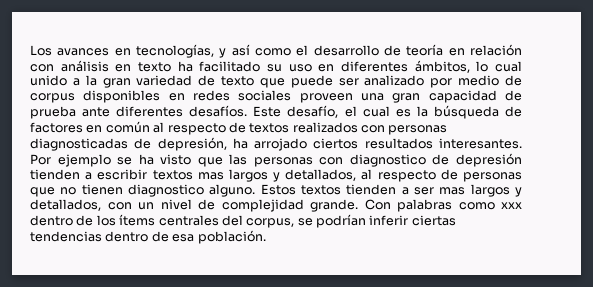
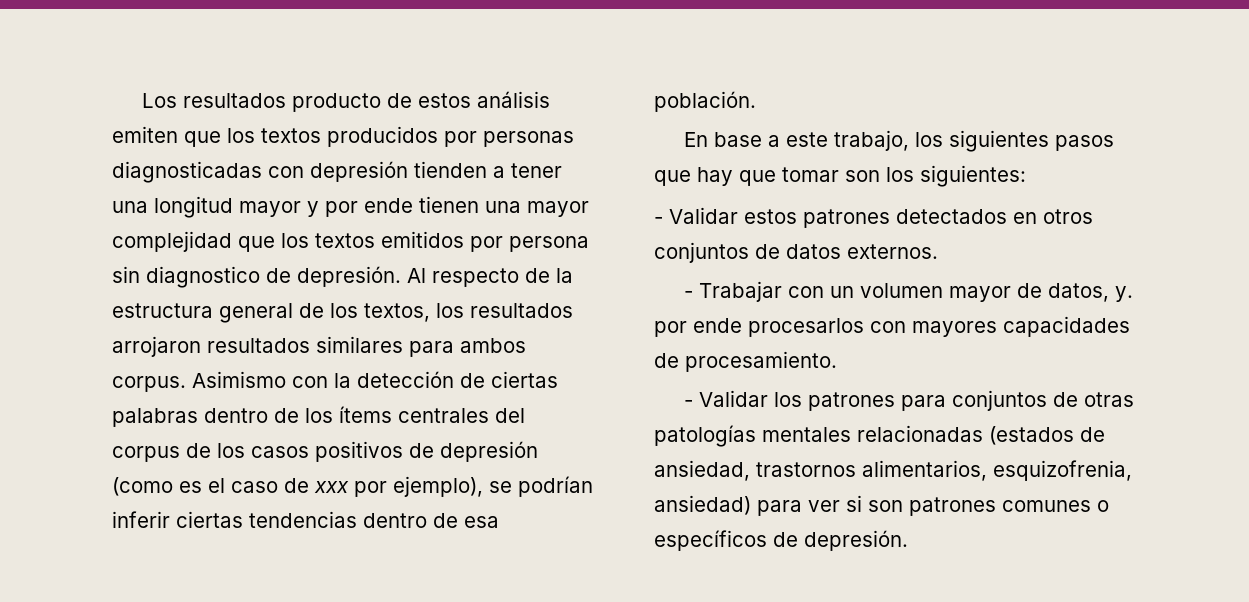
- Los avances en tecnologías, y así como el desarrollo de teoría en relación con análisis en texto ha facilitado su uso en diferentes ámbitos, lo cual unido a la gran variedad de texto que puede ser analizado por medio de corpus disponibles en redes sociales proveen una gran capacidad de prueba ante diferentes desafíos. Este desafío, el cual es la búsqueda de factores en común al respecto de textos realizados con personas diagnosticadas de depresión, ha arrojado ciertos resultados interesantes. Por ejemplo se ha visto que las personas con diagnostico de depresión tienden a escribir textos mas largos y detallados, al respecto de personas que no tienen diagnostico alguno. Estos textos tienden a ser mas largos y detallados, con un nivel de complejidad grande. Con palabras como xxx dentro de los ítems centrales del corpus, se podrían inferir ciertas tendencias dentro de esa población.
+ Los resultados producto de estos análisis emiten que los textos producidos por personas diagnosticadas con depresión tienden a tener una longitud mayor y por ende tienen una mayor complejidad que los textos emitidos por persona sin diagnostico de depresión. Al respecto de la estructura general de los textos, los resultados arrojaron resultados similares para ambos corpus. Asimismo con la detección de ciertas palabras dentro de los ítems centrales del corpus de los casos positivos de depresión (como es el caso de xxx por ejemplo), se podrían inferir ciertas tendencias dentro de esa población.
+ En base a este trabajo, los siguientes pasos que hay que tomar son los siguientes:
+ - Validar estos patrones detectados en otros conjuntos de datos externos.
+ - Trabajar con un volumen mayor de datos, y. por ende procesarlos con mayores capacidades de procesamiento.
+ - Validar los patrones para conjuntos de otras patologías mentales relacionadas (estados de ansiedad, trastornos alimentarios, esquizofrenia, ansiedad) para ver si son patrones comunes o específicos de depresión.

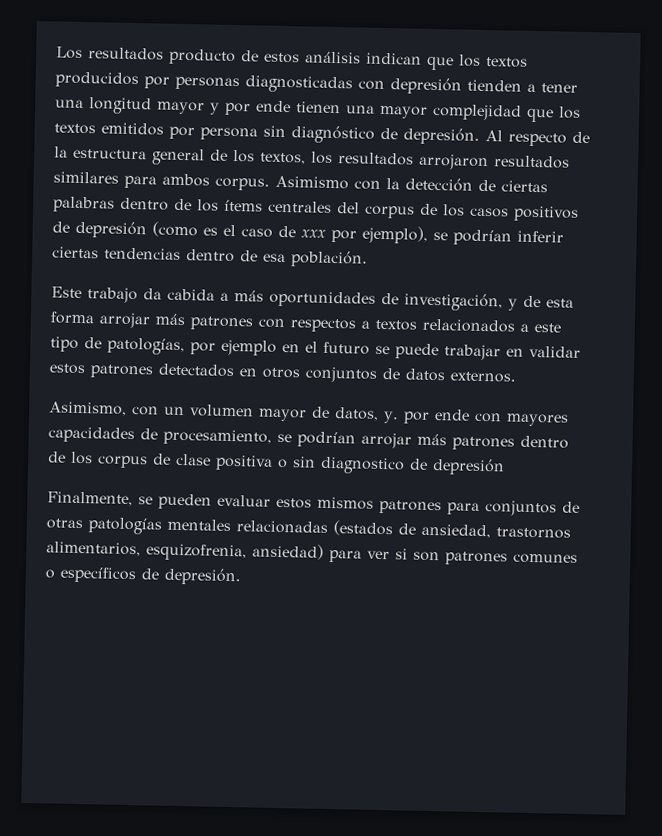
- Los resultados producto de estos análisis emiten que los textos producidos por personas diagnosticadas con depresión tienden a tener una longitud mayor y por ende tienen una mayor complejidad que los textos emitidos por persona sin diagnostico de depresión.
+ Los resultados producto de estos análisis indican que los textos producidos por personas diagnosticadas con depresión tienden a tener una longitud mayor y por ende tienen una mayor complejidad que los textos emitidos por persona sin diagnóstico de depresión.
- En base a este trabajo, los siguientes pasos que hay que tomar son los siguientes:
- - Validar estos patrones detectados en otros conjuntos de datos externos.
+ Este trabajo da cabida a más oportunidades de investigación, y de esta forma arrojar más patrones con respectos a textos relacionados a este tipo de patologías, por ejemplo en el futuro se puede trabajar en validar estos patrones detectados en otros conjuntos de datos externos.
- - Trabajar con un volumen mayor de datos, y. por ende procesarlos con mayores capacidades de procesamiento.
- - Validar los patrones para conjuntos de otras patologías mentales relacionadas (estados de ansiedad, trastornos alimentarios, esquizofrenia, ansiedad) para ver si son patrones comunes o específicos de depresión.
+ Asimismo, con un volumen mayor de datos, y. por ende con mayores capacidades de procesamiento, se podrían arrojar más patrones dentro de los corpus de clase positiva o sin diagnostico de depresión
+ Finalmente, se pueden evaluar estos mismos patrones para conjuntos de otras patologías mentales relacionadas (estados de ansiedad, trastornos alimentarios, esquizofrenia, ansiedad) para ver si son patrones comunes o específicos de depresión.

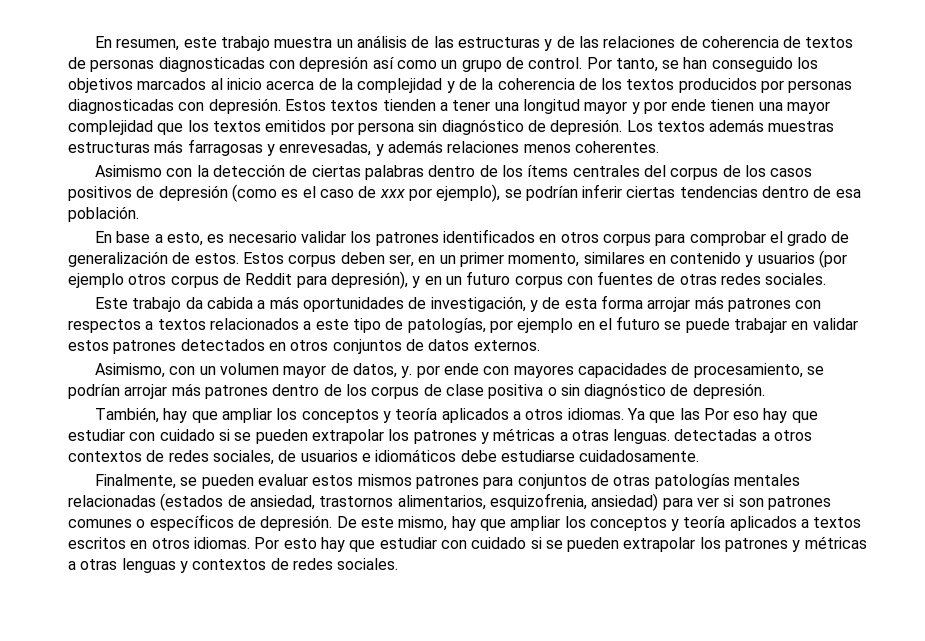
- Los resultados producto de estos análisis indican que los textos producidos por personas diagnosticadas con depresión tienden a tener una longitud mayor y por ende tienen una mayor complejidad que los textos emitidos por persona sin diagnóstico de depresión.
+ En resumen, este trabajo muestra un análisis de las estructuras y de las relaciones de coherencia de textos de personas diagnosticadas con depresión así como un grupo de control. Por tanto, se han conseguido los objetivos marcados al inicio acerca de la complejidad y de la coherencia de los textos producidos por personas diagnosticadas con depresión. Estos textos tienden a tener una longitud mayor y por ende tienen una mayor complejidad que los textos emitidos por persona sin diagnóstico de depresión.
- Al respecto de la estructura general de los textos, los resultados arrojaron resultados similares para ambos corpus. Asimismo con la detección de ciertas palabras dentro de los ítems centrales del corpus de los casos positivos de depresión (como es el caso de xxx por ejemplo), se podrían inferir ciertas tendencias dentro de esa población.
+ Los textos además muestras estructuras más farragosas y enrevesadas, y además relaciones menos coherentes.
+ Asimismo con la detección de ciertas palabras dentro de los ítems centrales del corpus de los casos positivos de depresión (como es el caso de xxx por ejemplo), se podrían inferir ciertas tendencias dentro de esa población.
+ En base a esto, es necesario validar los patrones identificados en otros corpus para comprobar el grado de generalización de estos. Estos corpus deben ser, en un primer momento, similares en contenido y usuarios (por ejemplo otros corpus de Reddit para depresión), y en un futuro corpus con fuentes de otras redes sociales.
- Asimismo, con un volumen mayor de datos, y. por ende con mayores capacidades de procesamiento, se podrían arrojar más patrones dentro de los corpus de clase positiva o sin diagnostico de depresión
+ Asimismo, con un volumen mayor de datos, y. por ende con mayores capacidades de procesamiento, se podrían arrojar más patrones dentro de los corpus de clase positiva o sin diagnóstico de depresión.
+ También, hay que ampliar los conceptos y teoría aplicados a otros idiomas. Ya que las Por eso hay que estudiar con cuidado si se pueden extrapolar los patrones y métricas a otras lenguas. detectadas a otros contextos de redes sociales, de usuarios e idiomáticos debe estudiarse cuidadosamente.
+ De este mismo, hay que ampliar los conceptos y teoría aplicados a textos escritos en otros idiomas. Por esto hay que estudiar con cuidado si se pueden extrapolar los patrones y métricas a otras lenguas y contextos de redes sociales.

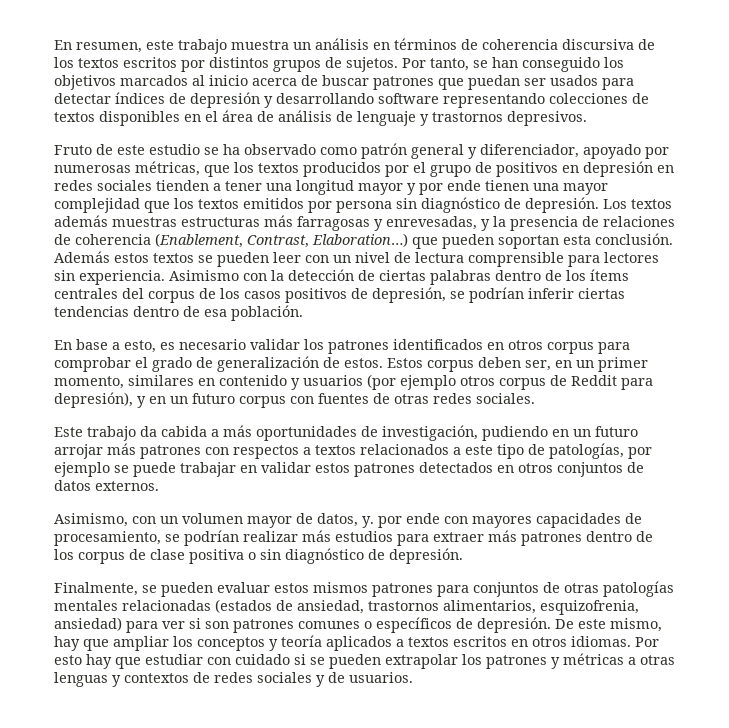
- En resumen, este trabajo muestra un análisis de las estructuras y de las relaciones de coherencia de textos de personas diagnosticadas con depresión así como un grupo de control.
+ En resumen, este trabajo muestra un análisis en términos de coherencia discursiva de los textos escritos por distintos grupos de sujetos.
- Por tanto, se han conseguido los objetivos marcados al inicio acerca de la complejidad y de la coherencia de los textos producidos por personas diagnosticadas con depresión. Estos textos tienden a tener una longitud mayor y por ende tienen una mayor complejidad que los textos emitidos por persona sin diagnóstico de depresión.
+ Por tanto, se han conseguido los objetivos marcados al inicio acerca de buscar patrones que puedan ser usados para detectar índices de depresión y desarrollando software representando colecciones de textos disponibles en el área de análisis de lenguaje y trastornos depresivos.
+ Fruto de este estudio se ha observado como patrón general y diferenciador, apoyado por numerosas métricas, que los textos producidos por el grupo de positivos en depresión en redes sociales tienden a tener una longitud mayor y por ende tienen una mayor complejidad que los textos emitidos por persona sin diagnóstico de depresión.
- Los textos además muestras estructuras más farragosas y enrevesadas, y además relaciones menos coherentes.
- Asimismo con la detección de ciertas palabras dentro de los ítems centrales del corpus de los casos positivos de depresión (como es el caso de xxx por ejemplo), se podrían inferir ciertas tendencias dentro de esa población.
+ Los textos además muestras estructuras más farragosas y enrevesadas, y la presencia de relaciones de coherencia (Enablement, Contrast, Elaboration…) que pueden soportan esta conclusión. Además estos textos se pueden leer con un nivel de lectura comprensible para lectores sin experiencia. Asimismo con la detección de ciertas palabras dentro de los ítems centrales del corpus de los casos positivos de depresión, se podrían inferir ciertas tendencias dentro de esa población.
- Este trabajo da cabida a más oportunidades de investigación, y de esta forma arrojar más patrones con respectos a textos relacionados a este tipo de patologías, por ejemplo en el futuro se puede trabajar en validar estos patrones detectados en otros conjuntos de datos externos.
+ Este trabajo da cabida a más oportunidades de investigación, pudiendo en un futuro arrojar más patrones con respectos a textos relacionados a este tipo de patologías, por ejemplo se puede trabajar en validar estos patrones detectados en otros conjuntos de datos externos.
- Asimismo, con un volumen mayor de datos, y. por ende con mayores capacidades de procesamiento, se podrían arrojar más patrones dentro de los corpus de clase positiva o sin diagnóstico de depresión.
+ Asimismo, con un volumen mayor de datos, y. por ende con mayores capacidades de procesamiento, se podrían realizar más estudios para extraer más patrones dentro de los corpus de clase positiva o sin diagnóstico de depresión.
- También, hay que ampliar los conceptos y teoría aplicados a otros idiomas. Ya que las Por eso hay que estudiar con cuidado si se pueden extrapolar los patrones y métricas a otras lenguas. detectadas a otros contextos de redes sociales, de usuarios e idiomáticos debe estudiarse cuidadosamente.
- Por esto hay que estudiar con cuidado si se pueden extrapolar los patrones y métricas a otras lenguas y contextos de redes sociales.
+ Por esto hay que estudiar con cuidado si se pueden extrapolar los patrones y métricas a otras lenguas y contextos de redes sociales y de usuarios.

